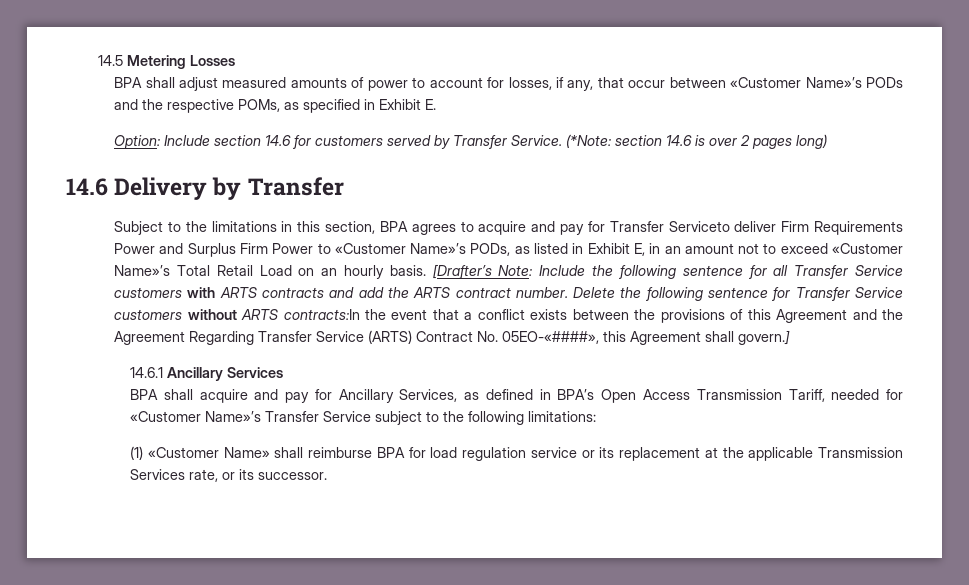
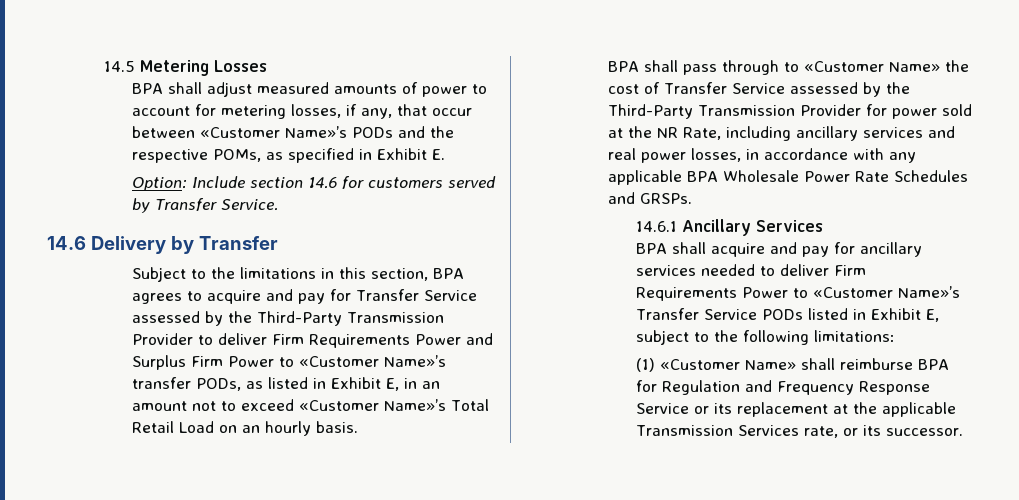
- BPA shall adjust measured amounts of power to account for losses, if any, that occur between «Customer Name»’s PODs and the respective POMs, as specified in Exhibit E.
+ BPA shall adjust measured amounts of power to account for metering losses, if any, that occur between «Customer Name»’s PODs and the respective POMs, as specified in Exhibit E.
- (*Note: section 14.6 is over 2 pages long)
- Subject to the limitations in this section, BPA agrees to acquire and pay for Transfer Serviceto deliver Firm Requirements Power and Surplus Firm Power to «Customer Name»’s PODs, as listed in Exhibit E, in an amount not to exceed «Customer Name»’s Total Retail Load on an hourly basis. [Drafter’s Note: Include the following sentence for all Transfer Service customers with ARTS contracts and add the ARTS contract number. Delete the following sentence for Transfer Service customers without ARTS contracts:In the event that a conflict exists between the provisions of this Agreement and the Agreement Regarding Transfer Service (ARTS) Contract No. 05EO-«####», this Agreement shall govern.]
+ Subject to the limitations in this section, BPA agrees to acquire and pay for Transfer Service assessed by the Third-Party Transmission Provider to deliver Firm Requirements Power and Surplus Firm Power to «Customer Name»’s transfer PODs, as listed in Exhibit E, in an amount not to exceed «Customer Name»’s Total Retail Load on an hourly basis.
+ BPA shall pass through to «Customer Name» the cost of Transfer Service assessed by the Third-Party Transmission Provider for power sold at the NR Rate, including ancillary services and real power losses, in accordance with any applicable BPA Wholesale Power Rate Schedules and GRSPs.
- BPA shall acquire and pay for Ancillary Services, as defined in BPA’s Open Access Transmission Tariff, needed for «Customer Name»’s Transfer Service subject to the following limitations:
+ BPA shall acquire and pay for ancillary services needed to deliver Firm Requirements Power to «Customer Name»’s Transfer Service PODs listed in Exhibit E, subject to the following limitations:
- (1) «Customer Name» shall reimburse BPA for load regulation service or its replacement at the applicable Transmission Services rate, or its successor.
+ (1) «Customer Name» shall reimburse BPA for Regulation and Frequency Response Service or its replacement at the applicable Transmission Services rate, or its successor.

